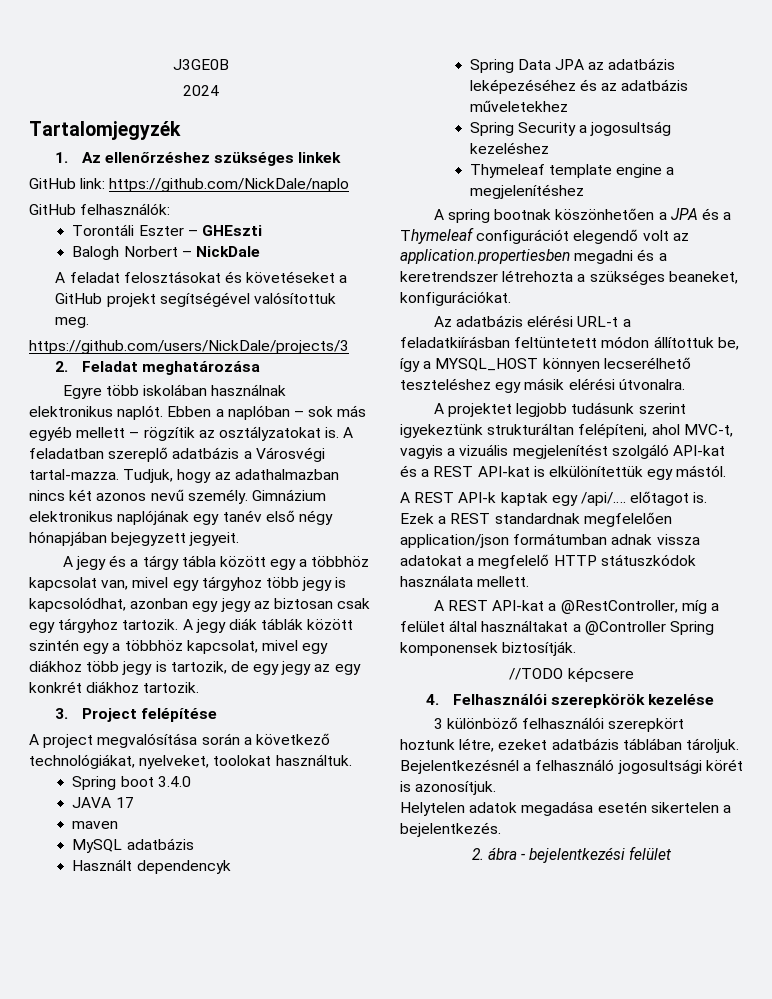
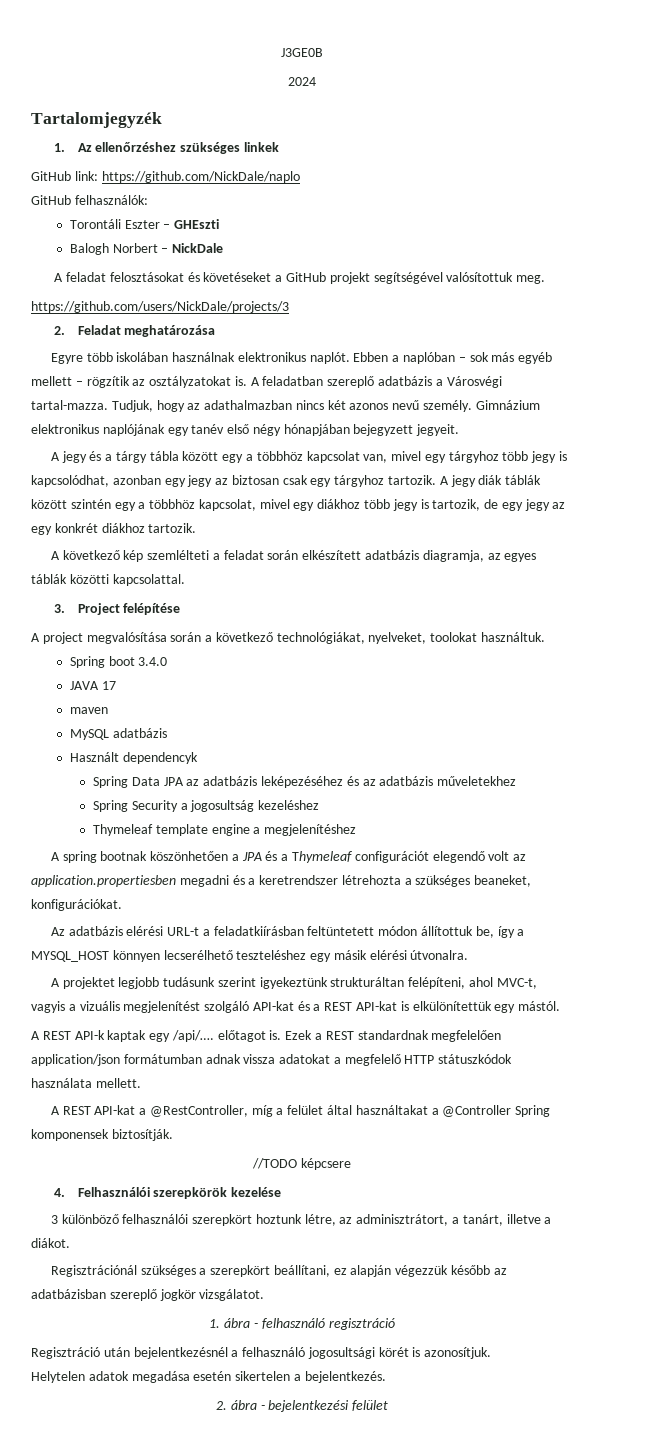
+ A következő kép szemlélteti a feladat során elkészített adatbázis diagramja, az egyes táblák közötti kapcsolattal.
- 3 különböző felhasználói szerepkört hoztunk létre, ezeket adatbázis táblában tároljuk. Bejelentkezésnél a felhasználó jogosultsági körét is azonosítjuk.
+ 3 különböző felhasználói szerepkört hoztunk létre, az adminisztrátort, a tanárt, illetve a diákot.
+ Regisztrációnál szükséges a szerepkört beállítani, ez alapján végezzük később az adatbázisban szereplő jogkör vizsgálatot.
+ 1. ábra - felhasználó regisztráció
+ Regisztráció után bejelentkezésnél a felhasználó jogosultsági körét is azonosítjuk.

